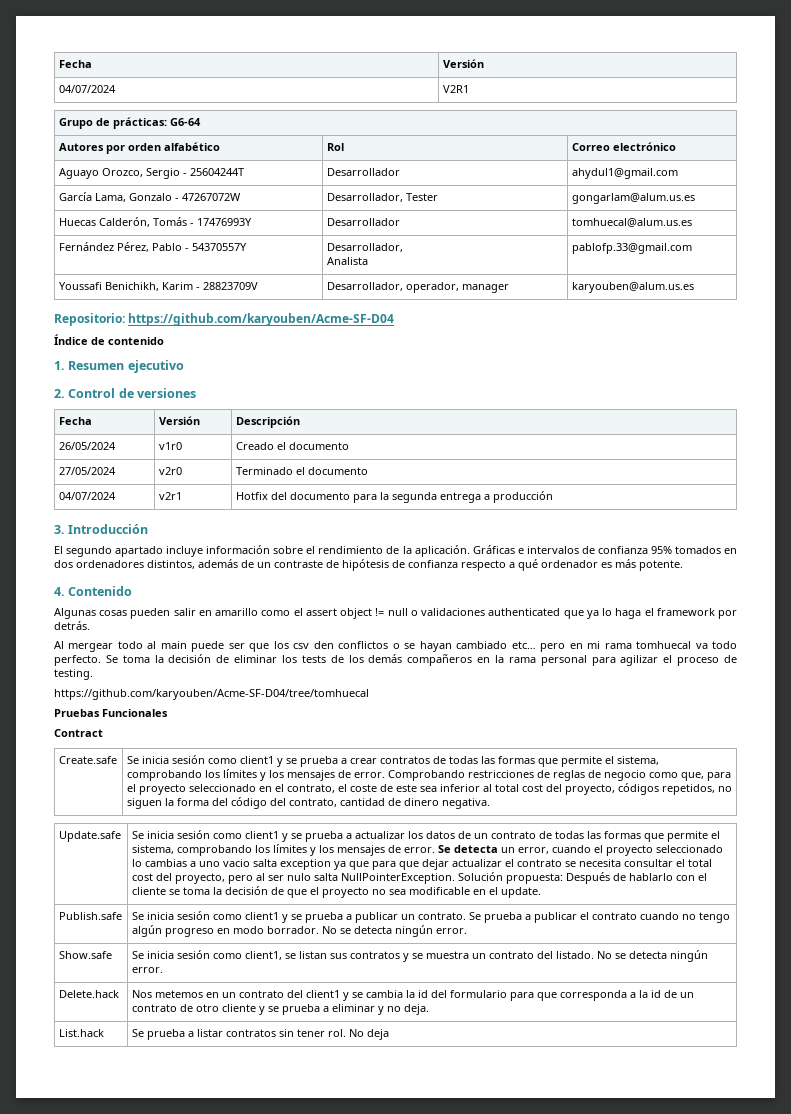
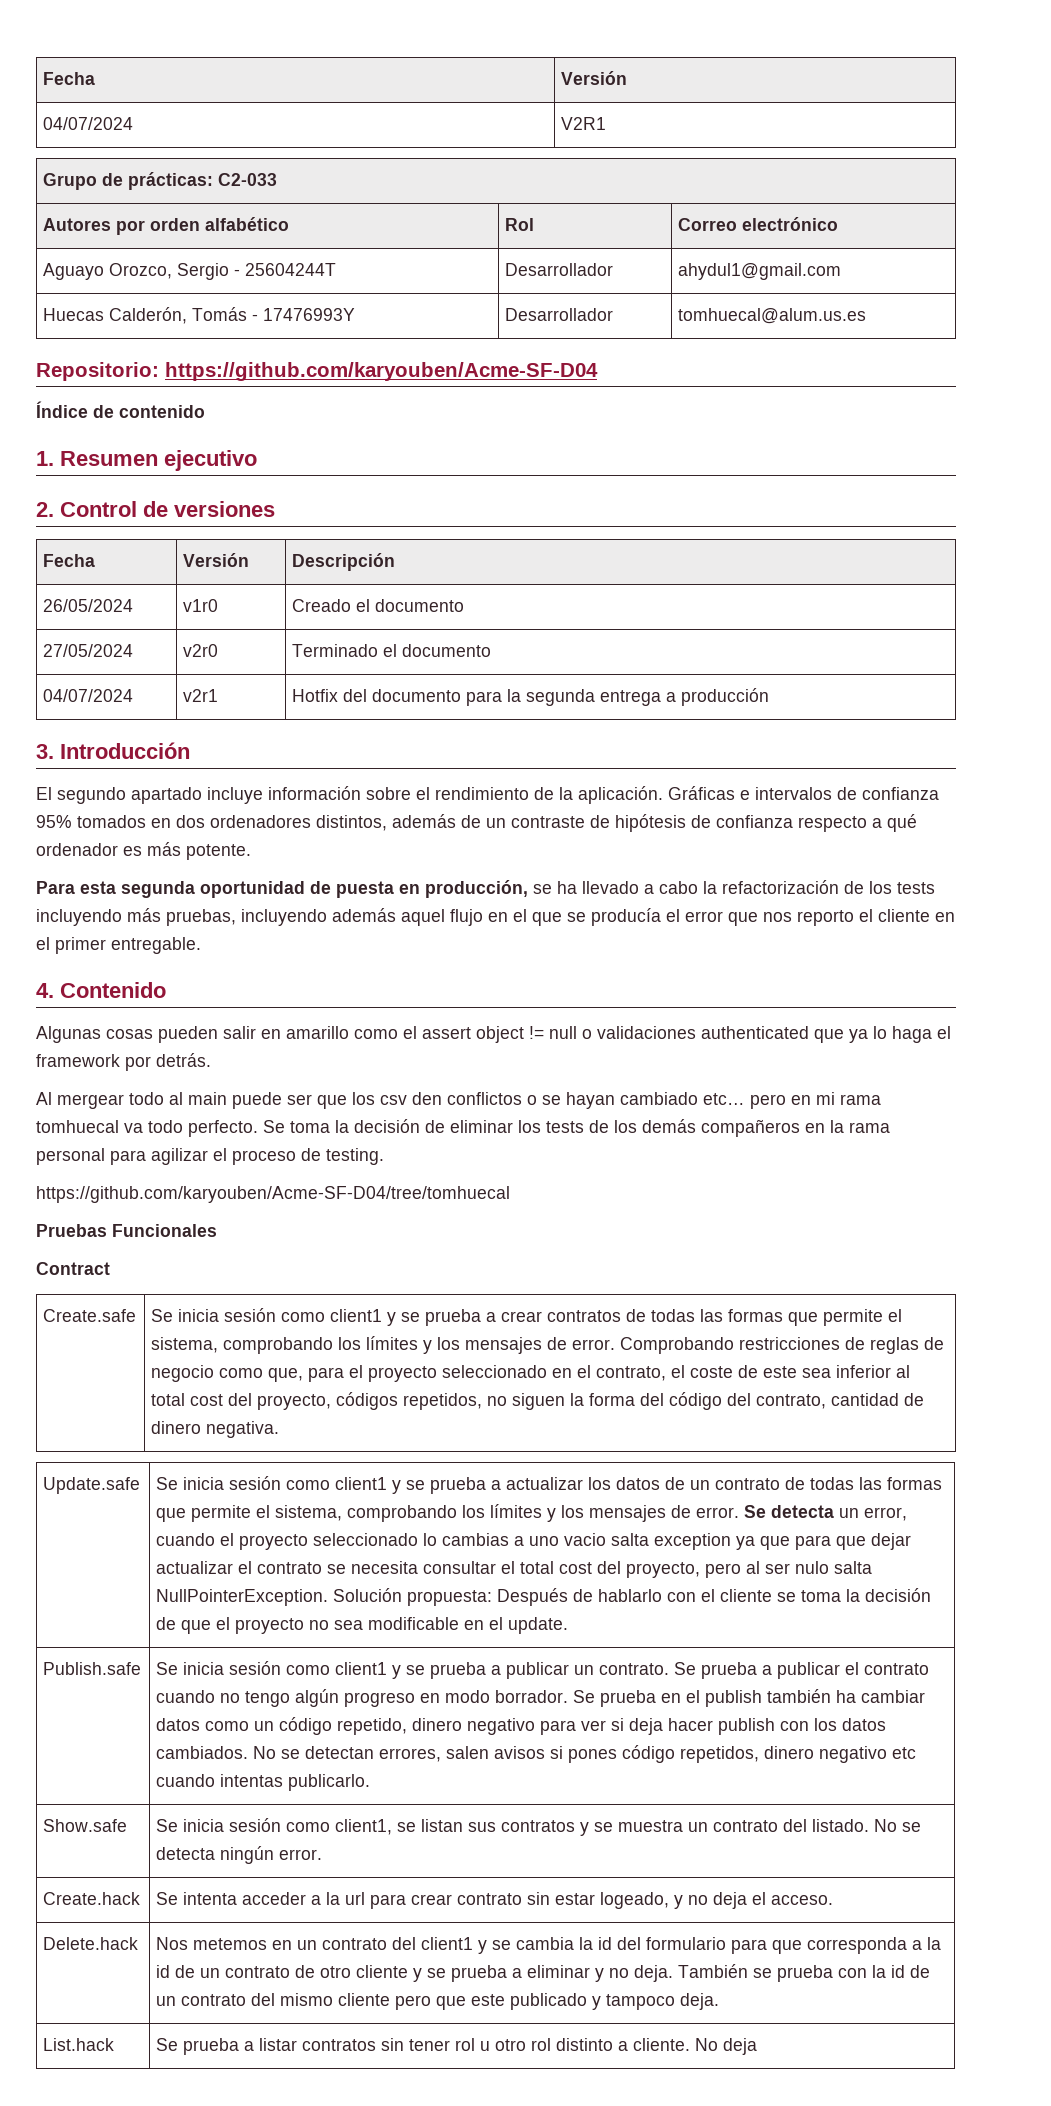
- Grupo de prácticas: G6-64
+ Grupo de prácticas: C2-033
- García Lama, Gonzalo - 47267072W | Desarrollador, Tester | gongarlam@alum.us.es
- Fernández Pérez, Pablo - 54370557Y | Desarrollador,
- Analista | pablofp.33@gmail.com
- Youssafi Benichikh, Karim - 28823709V | Desarrollador, operador, manager | karyouben@alum.us.es
+ Para esta segunda oportunidad de puesta en producción, se ha llevado a cabo la refactorización de los tests incluyendo más pruebas, incluyendo además aquel flujo en el que se producía el error que nos reporto el cliente en el primer entregable.
- Se prueba a publicar el contrato cuando no tengo algún progreso en modo borrador. No se detecta ningún error.
+ Se prueba a publicar el contrato cuando no tengo algún progreso en modo borrador. Se prueba en el publish también ha cambiar datos como un código repetido, dinero negativo para ver si deja hacer publish con los datos cambiados. No se detectan errores, salen avisos si pones código repetidos, dinero negativo etc cuando intentas publicarlo.
+ Create.hack | Se intenta acceder a la url para crear contrato sin estar logeado, y no deja el acceso.
+ También se prueba con la id de un contrato del mismo cliente pero que este publicado y tampoco deja.
- List.hack | Se prueba a listar contratos sin tener rol. No deja
+ List.hack | Se prueba a listar contratos sin tener rol u otro rol distinto a cliente. No deja

